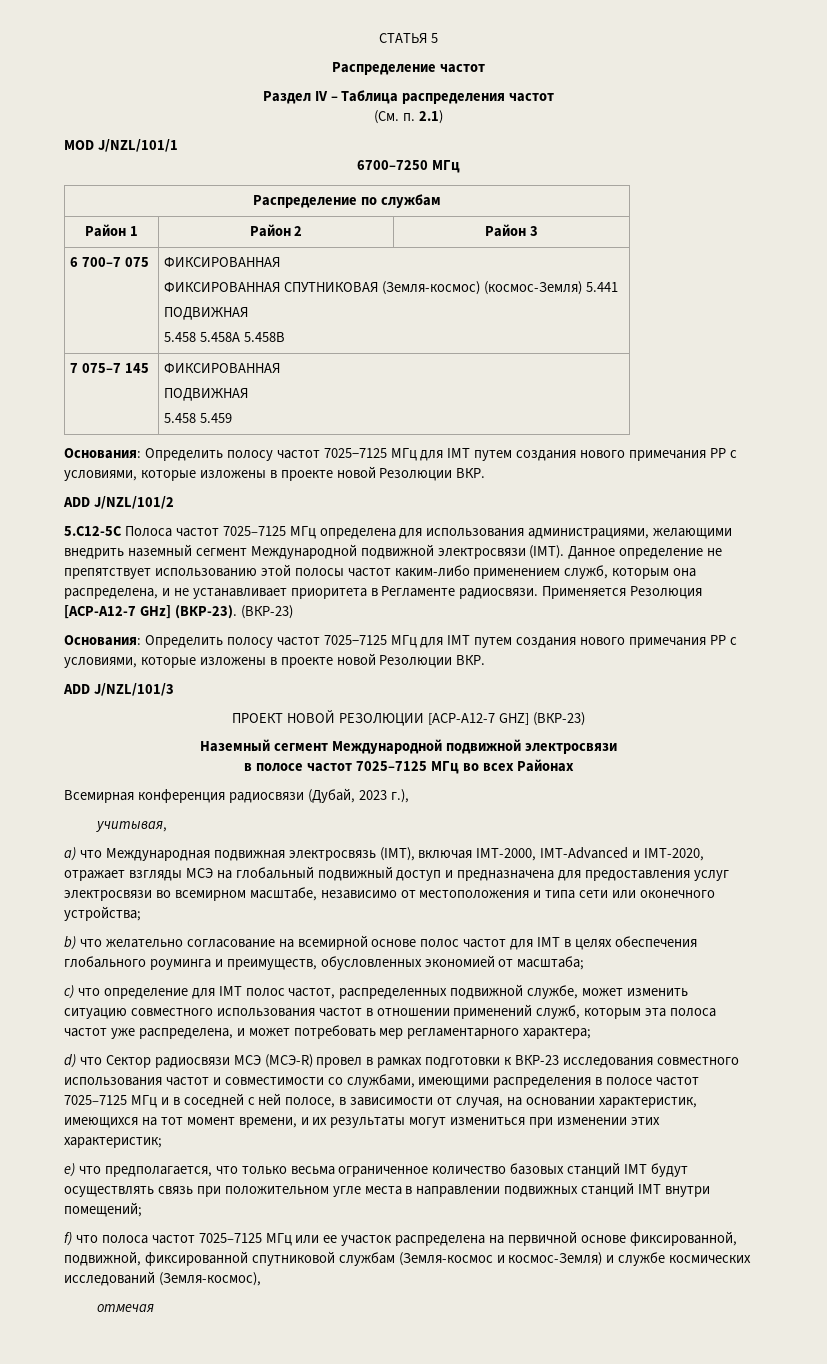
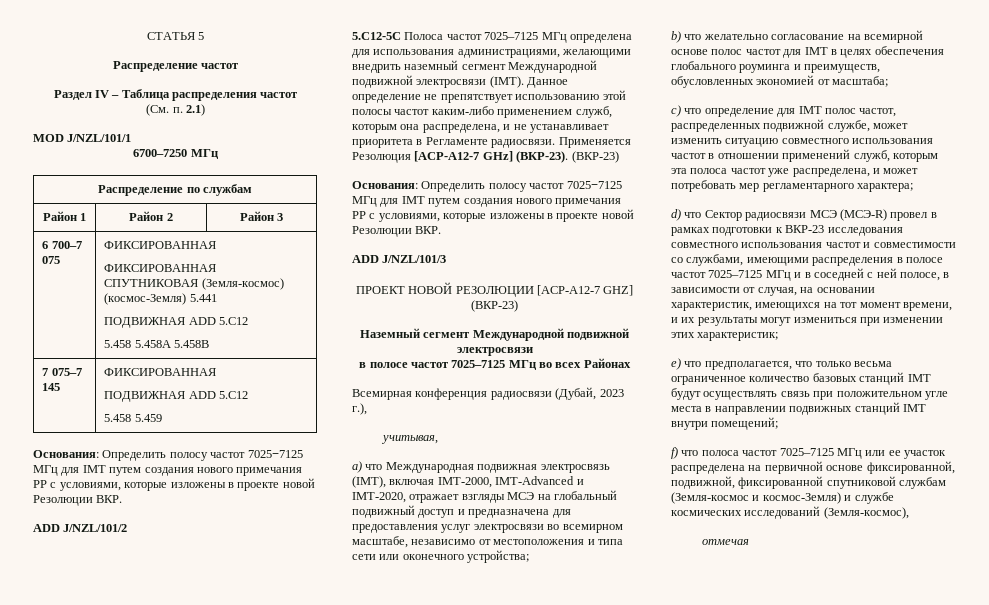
  6 700–7 075 | ФИКСИРОВАННАЯ
  ФИКСИРОВАННАЯ СПУТНИКОВАЯ (Земля-космос) (космос-Земля) 5.441
- ПОДВИЖНАЯ
+ ПОДВИЖНАЯ ADD 5.C12
  7 075–7 145 | ФИКСИРОВАННАЯ
- ПОДВИЖНАЯ
+ ПОДВИЖНАЯ ADD 5.C12

